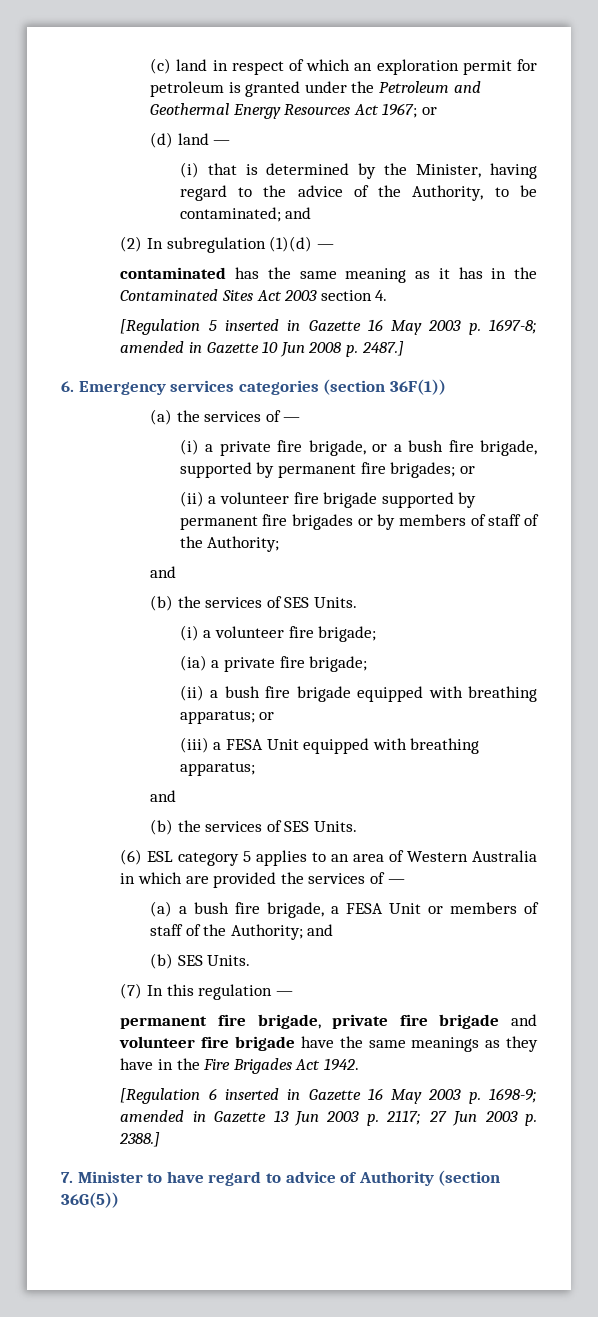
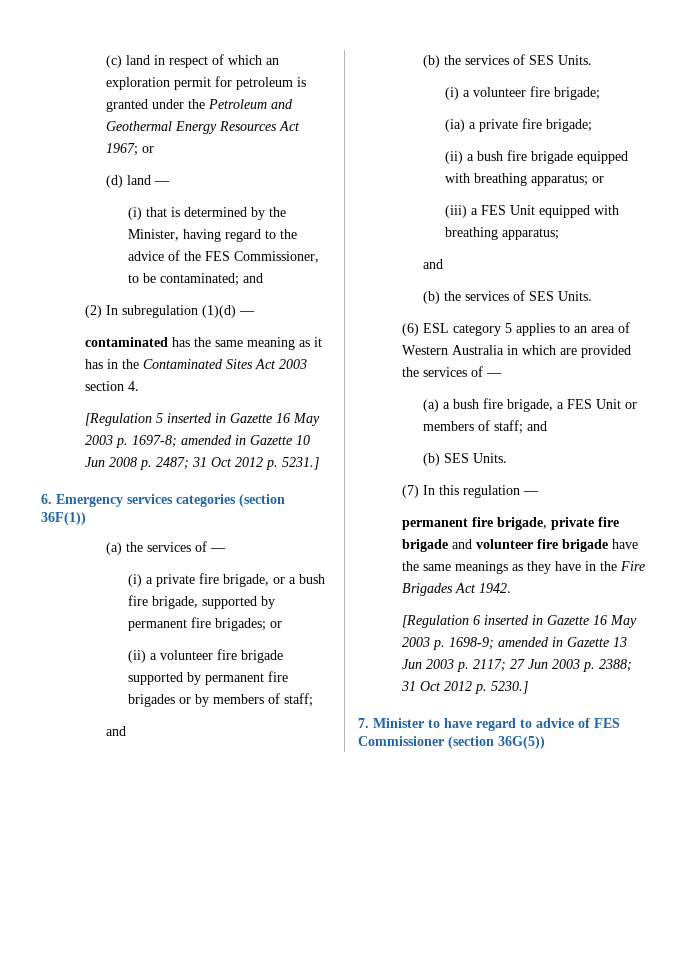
- (i) that is determined by the Minister, having regard to the advice of the Authority, to be contaminated; and
+ (i) that is determined by the Minister, having regard to the advice of the FES Commissioner, to be contaminated; and
- [Regulation 5 inserted in Gazette 16 May 2003 p. 1697-8; amended in Gazette 10 Jun 2008 p. 2487.]
+ [Regulation 5 inserted in Gazette 16 May 2003 p. 1697-8; amended in Gazette 10 Jun 2008 p. 2487; 31 Oct 2012 p. 5231.]
- (ii) a volunteer fire brigade supported by permanent fire brigades or by members of staff of the Authority;
+ (ii) a volunteer fire brigade supported by permanent fire brigades or by members of staff;
- (iii) a FESA Unit equipped with breathing apparatus;
+ (iii) a FES Unit equipped with breathing apparatus;
- (a) a bush fire brigade, a FESA Unit or members of staff of the Authority; and
+ (a) a bush fire brigade, a FES Unit or members of staff; and
- [Regulation 6 inserted in Gazette 16 May 2003 p. 1698-9; amended in Gazette 13 Jun 2003 p. 2117; 27 Jun 2003 p. 2388.]
+ [Regulation 6 inserted in Gazette 16 May 2003 p. 1698-9; amended in Gazette 13 Jun 2003 p. 2117; 27 Jun 2003 p. 2388; 31 Oct 2012 p. 5230.]
- 7. Minister to have regard to advice of Authority (section 36G(5))
+ 7. Minister to have regard to advice of FES Commissioner (section 36G(5))

